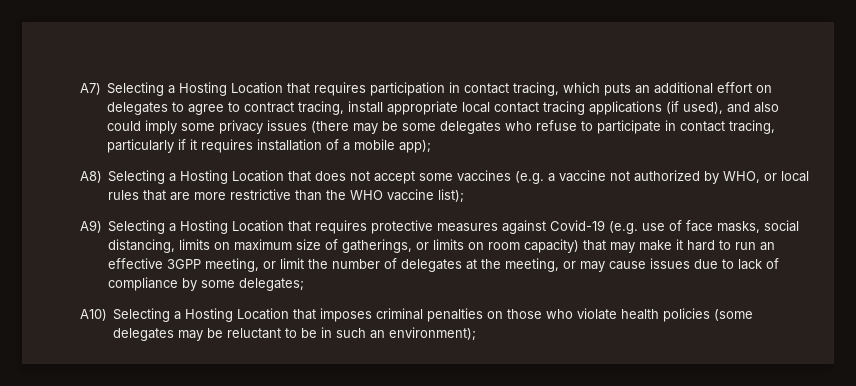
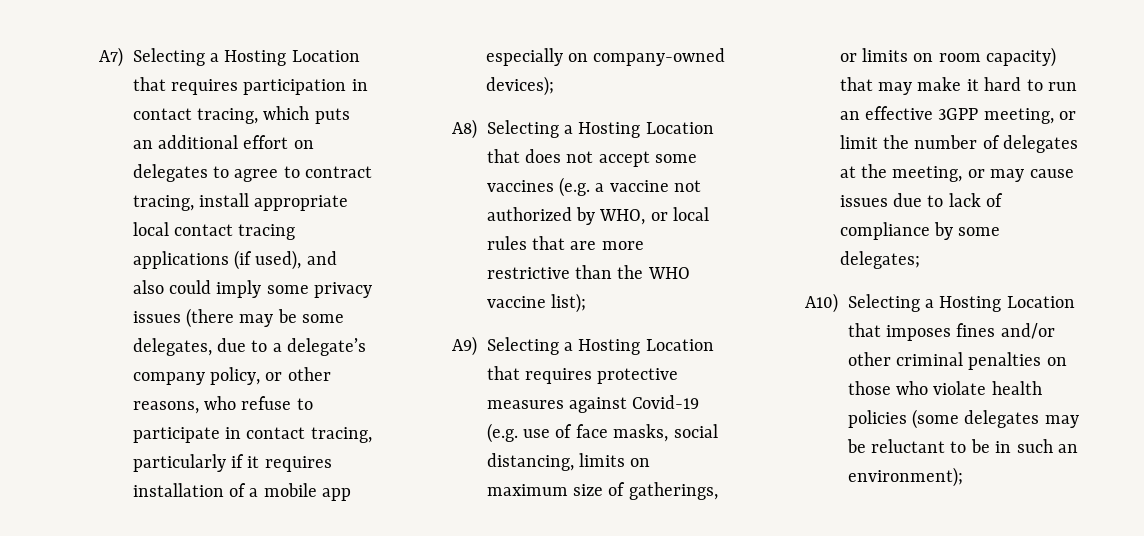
- A7) Selecting a Hosting Location that requires participation in contact tracing, which puts an additional effort on delegates to agree to contract tracing, install appropriate local contact tracing applications (if used), and also could imply some privacy issues (there may be some delegates who refuse to participate in contact tracing, particularly if it requires installation of a mobile app);
+ A7) Selecting a Hosting Location that requires participation in contact tracing, which puts an additional effort on delegates to agree to contract tracing, install appropriate local contact tracing applications (if used), and also could imply some privacy issues (there may be some delegates, due to a delegate’s company policy, or other reasons, who refuse to participate in contact tracing, particularly if it requires installation of a mobile app especially on company-owned devices);
- A10) Selecting a Hosting Location that imposes criminal penalties on those who violate health policies (some delegates may be reluctant to be in such an environment);
+ A10) Selecting a Hosting Location that imposes fines and/or other criminal penalties on those who violate health policies (some delegates may be reluctant to be in such an environment);

